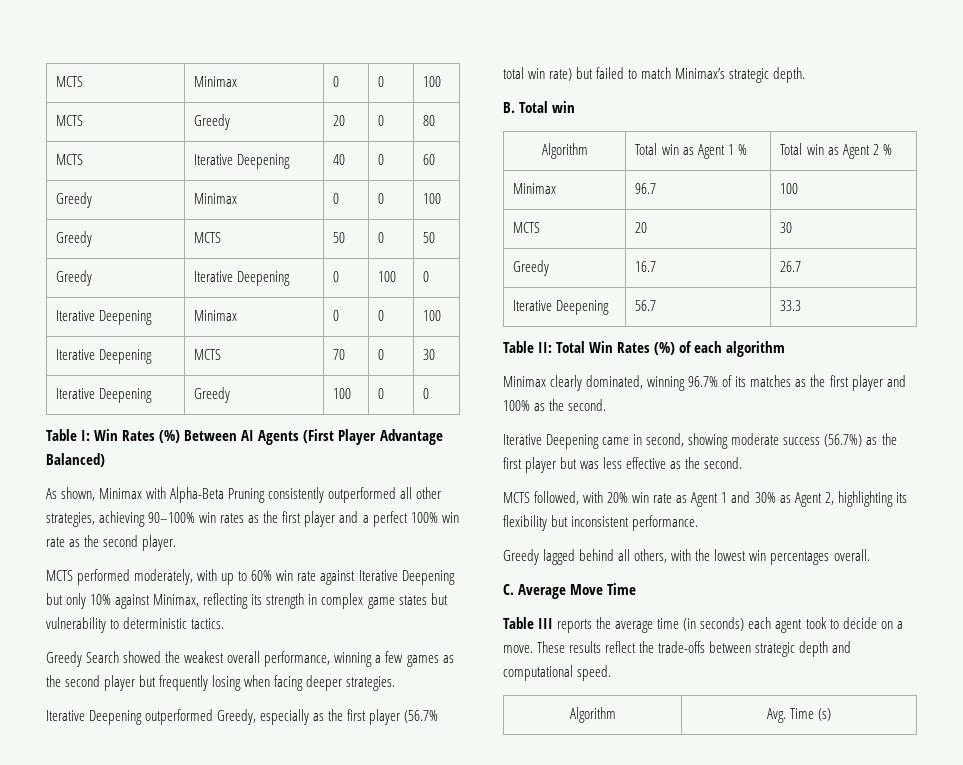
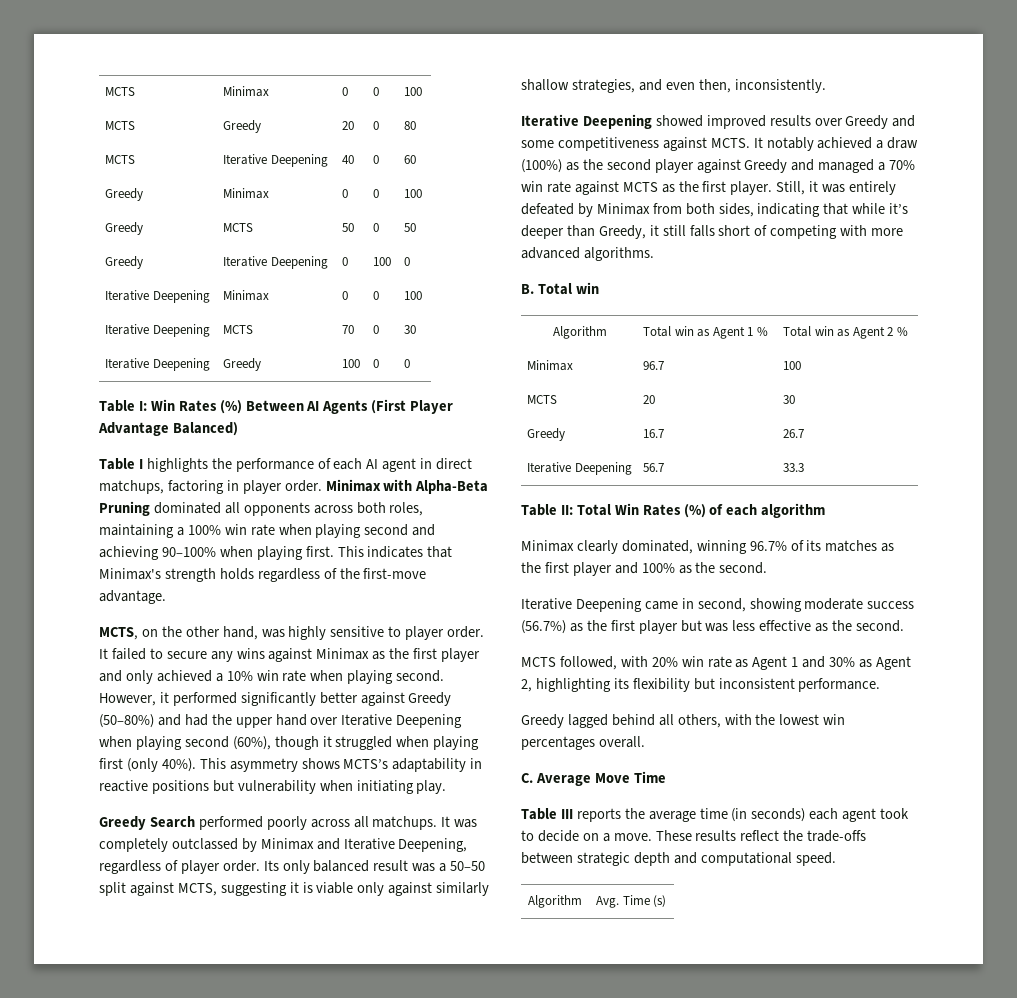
- As shown, Minimax with Alpha-Beta Pruning consistently outperformed all other strategies, achieving 90–100% win rates as the first player and a perfect 100% win rate as the second player.
- MCTS performed moderately, with up to 60% win rate against Iterative Deepening but only 10% against Minimax, reflecting its strength in complex game states but vulnerability to deterministic tactics.
- Greedy Search showed the weakest overall performance, winning a few games as the second player but frequently losing when facing deeper strategies.
- Iterative Deepening outperformed Greedy, especially as the first player (56.7% total win rate) but failed to match Minimax’s strategic depth.
+ Table I highlights the performance of each AI agent in direct matchups, factoring in player order. Minimax with Alpha-Beta Pruning dominated all opponents across both roles, maintaining a 100% win rate when playing second and achieving 90–100% when playing first. This indicates that Minimax's strength holds regardless of the first-move advantage.
+ MCTS, on the other hand, was highly sensitive to player order. It failed to secure any wins against Minimax as the first player and only achieved a 10% win rate when playing second. However, it performed significantly better against Greedy (50–80%) and had the upper hand over Iterative Deepening when playing second (60%), though it struggled when playing first (only 40%). This asymmetry shows MCTS’s adaptability in reactive positions but vulnerability when initiating play.
+ Greedy Search performed poorly across all matchups. It was completely outclassed by Minimax and Iterative Deepening, regardless of player order. Its only balanced result was a 50–50 split against MCTS, suggesting it is viable only against similarly shallow strategies, and even then, inconsistently.
+ Iterative Deepening showed improved results over Greedy and some competitiveness against MCTS. It notably achieved a draw (100%) as the second player against Greedy and managed a 70% win rate against MCTS as the first player. Still, it was entirely defeated by Minimax from both sides, indicating that while it’s deeper than Greedy, it still falls short of competing with more advanced algorithms.

